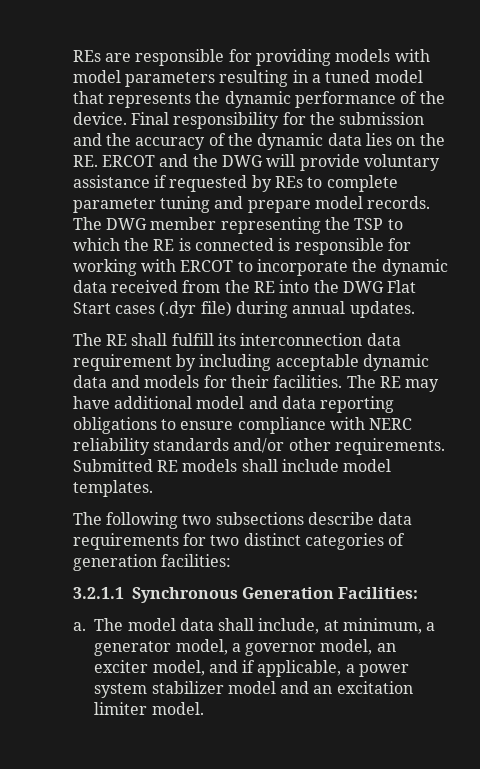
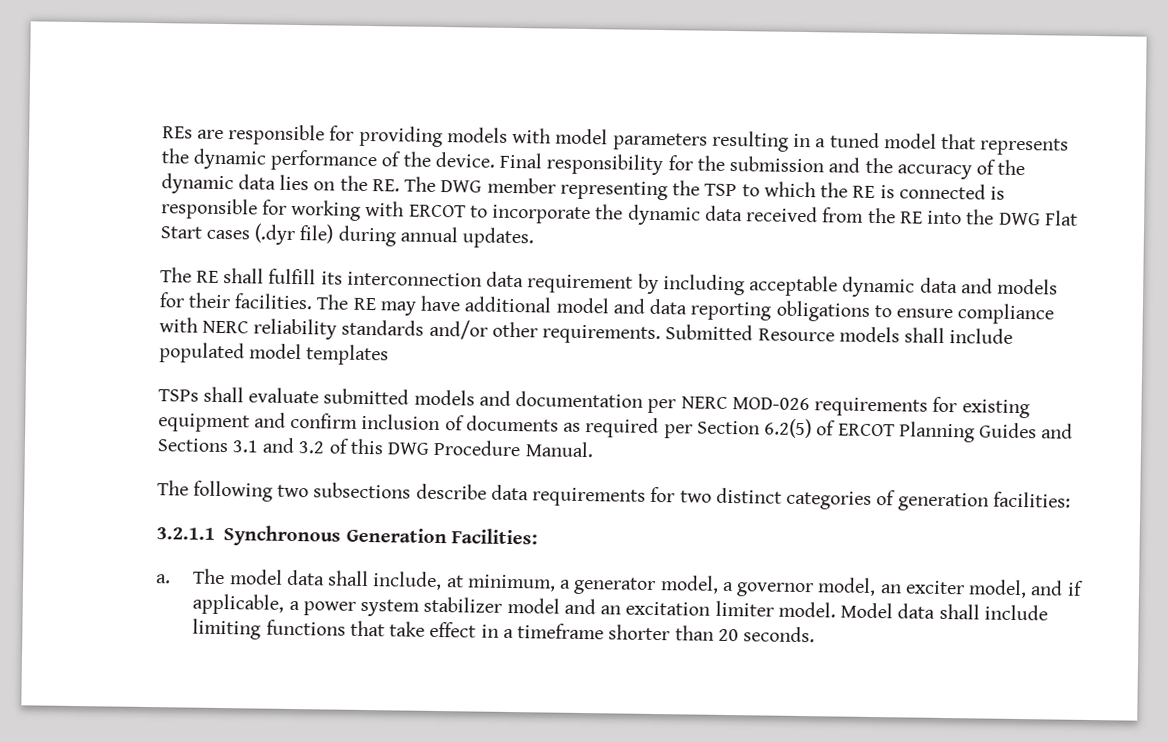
- Final responsibility for the submission and the accuracy of the dynamic data lies on the RE. ERCOT and the DWG will provide voluntary assistance if requested by REs to complete parameter tuning and prepare model records. The DWG member representing the TSP to which the RE is connected is responsible for working with ERCOT to incorporate the dynamic data received from the RE into the DWG Flat Start cases (.dyr file) during annual updates.
+ Final responsibility for the submission and the accuracy of the dynamic data lies on the RE. The DWG member representing the TSP to which the RE is connected is responsible for working with ERCOT to incorporate the dynamic data received from the RE into the DWG Flat Start cases (.dyr file) during annual updates.
- Submitted RE models shall include model templates.
+ Submitted Resource models shall include populated model templates
+ TSPs shall evaluate submitted models and documentation per NERC MOD-026 requirements for existing equipment and confirm inclusion of documents as required per Section 6.2(5) of ERCOT Planning Guides and Sections 3.1 and 3.2 of this DWG Procedure Manual.
+ Model data shall include limiting functions that take effect in a timeframe shorter than 20 seconds.

